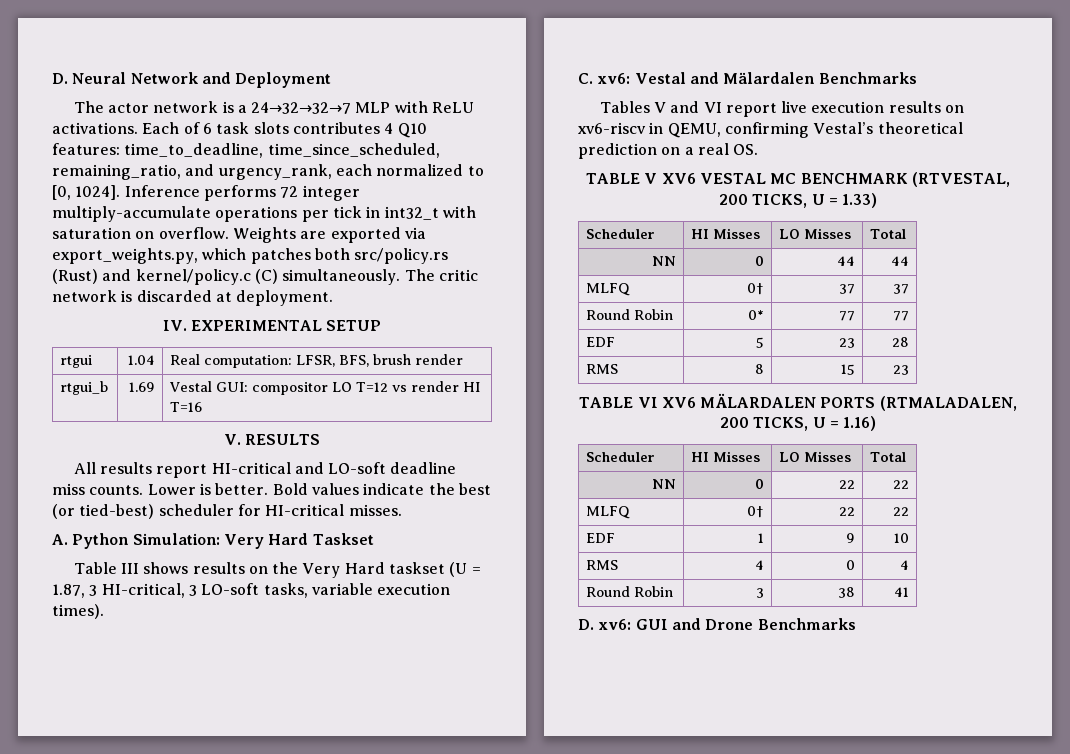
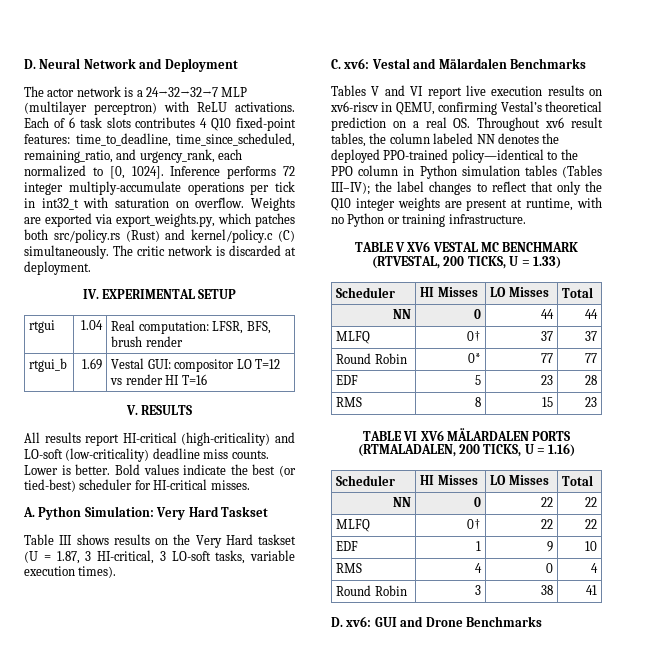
- The actor network is a 24→32→32→7 MLP with ReLU activations.
+ The actor network is a 24→32→32→7 MLP (multilayer perceptron) with ReLU activations.
- Each of 6 task slots contributes 4 Q10 features: time_to_deadline, time_since_scheduled, remaining_ratio, and urgency_rank, each normalized to [0, 1024].
+ Each of 6 task slots contributes 4 Q10 fixed-point features: time_to_deadline, time_since_scheduled, remaining_ratio, and urgency_rank, each normalized to [0, 1024].
- All results report HI-critical and LO-soft deadline miss counts.
+ All results report HI-critical (high-criticality) and LO-soft (low-criticality) deadline miss counts.
- Tables V and VI report live execution results on xv6-riscv in QEMU, confirming Vestal’s theoretical prediction on a real OS.
+ Tables V and VI report live execution results on xv6-riscv in QEMU, confirming Vestal’s theoretical prediction on a real OS. Throughout xv6 result tables, the column labeled NN denotes the deployed PPO-trained policy—identical to the PPO column in Python simulation tables (Tables III–IV); the label changes to reflect that only the Q10 integer weights are present at runtime, with no Python or training infrastructure.

